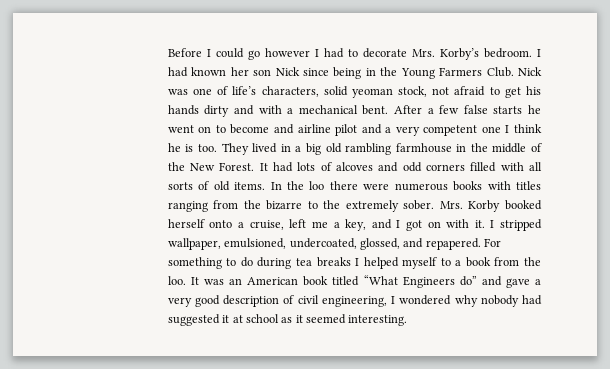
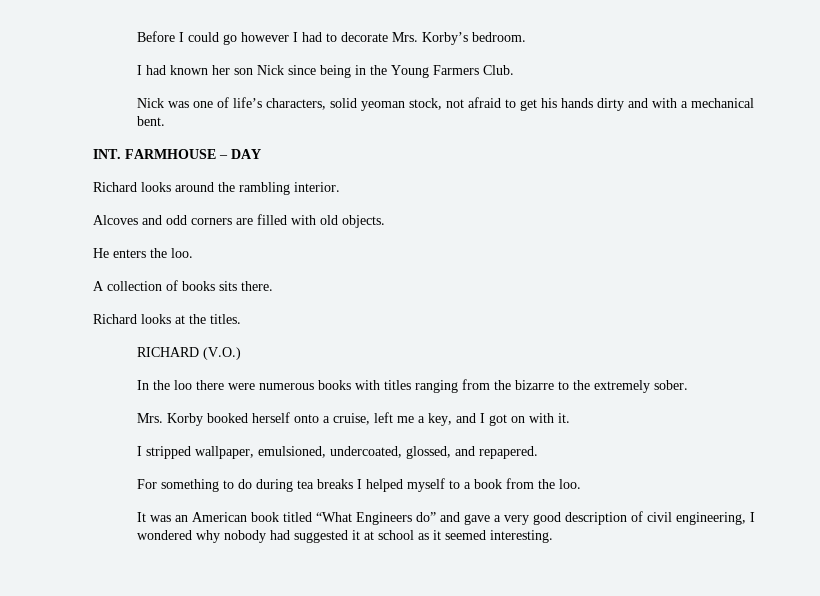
- Before I could go however I had to decorate Mrs. Korby’s bedroom. I had known her son Nick since being in the Young Farmers Club. Nick was one of life’s characters, solid yeoman stock, not afraid to get his hands dirty and with a mechanical bent. After a few false starts he went on to become and airline pilot and a very competent one I think he is too. They lived in a big old rambling farmhouse in the middle of the New Forest. It had lots of alcoves and odd corners filled with all sorts of old items. In the loo there were numerous books with titles ranging from the bizarre to the extremely sober. Mrs. Korby booked herself onto a cruise, left me a key, and I got on with it. I stripped wallpaper, emulsioned, undercoated, glossed, and repapered. For something to do during tea breaks I helped myself to a book from the loo. It was an American book titled “What Engineers do” and gave a very good description of civil engineering, I wondered why nobody had suggested it at school as it seemed interesting.
+ Before I could go however I had to decorate Mrs. Korby’s bedroom.
+ I had known her son Nick since being in the Young Farmers Club.
+ Nick was one of life’s characters, solid yeoman stock, not afraid to get his hands dirty and with a mechanical bent.
+ INT. FARMHOUSE – DAY
+ Richard looks around the rambling interior.
+ Alcoves and odd corners are filled with old objects.
+ He enters the loo.
+ A collection of books sits there.
+ Richard looks at the titles.
+ RICHARD (V.O.)
+ In the loo there were numerous books with titles ranging from the bizarre to the extremely sober.
+ Mrs. Korby booked herself onto a cruise, left me a key, and I got on with it.
+ I stripped wallpaper, emulsioned, undercoated, glossed, and repapered.
+ For something to do during tea breaks I helped myself to a book from the loo.
+ It was an American book titled “What Engineers do” and gave a very good description of civil engineering, I wondered why nobody had suggested it at school as it seemed interesting.

